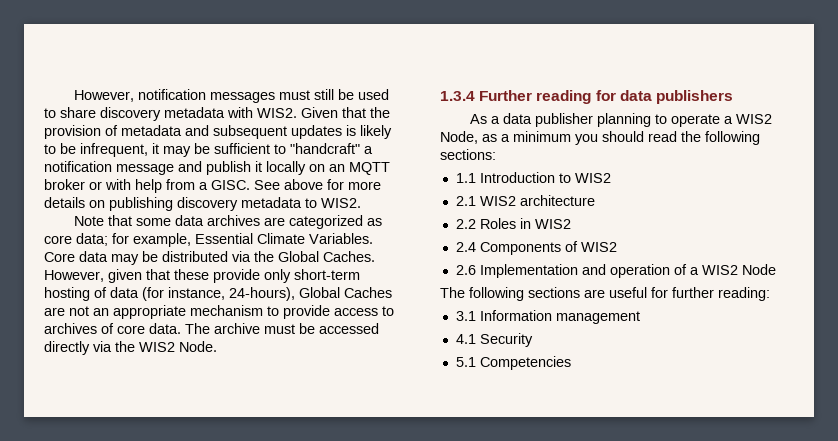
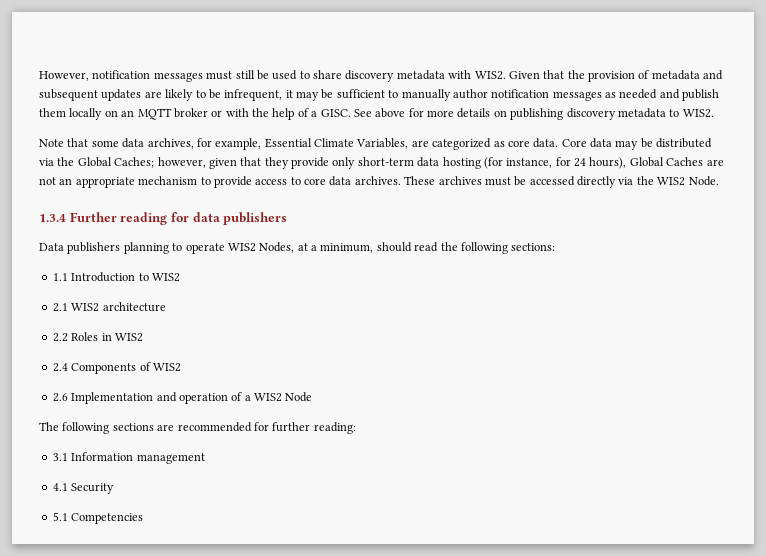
- Given that the provision of metadata and subsequent updates is likely to be infrequent, it may be sufficient to "handcraft" a notification message and publish it locally on an MQTT broker or with help from a GISC.
+ Given that the provision of metadata and subsequent updates are likely to be infrequent, it may be sufficient to manually author notification messages as needed and publish them locally on an MQTT broker or with the help of a GISC.
- Note that some data archives are categorized as core data; for example, Essential Climate Variables.
+ Note that some data archives, for example, Essential Climate Variables, are categorized as core data.
- Core data may be distributed via the Global Caches. However, given that these provide only short-term hosting of data (for instance, 24-hours), Global Caches are not an appropriate mechanism to provide access to archives of core data. The archive must be accessed directly via the WIS2 Node.
+ Core data may be distributed via the Global Caches; however, given that they provide only short-term data hosting (for instance, for 24 hours), Global Caches are not an appropriate mechanism to provide access to core data archives. These archives must be accessed directly via the WIS2 Node.
- As a data publisher planning to operate a WIS2 Node, as a minimum you should read the following sections:
+ Data publishers planning to operate WIS2 Nodes, at a minimum, should read the following sections:
- The following sections are useful for further reading:
+ The following sections are recommended for further reading:

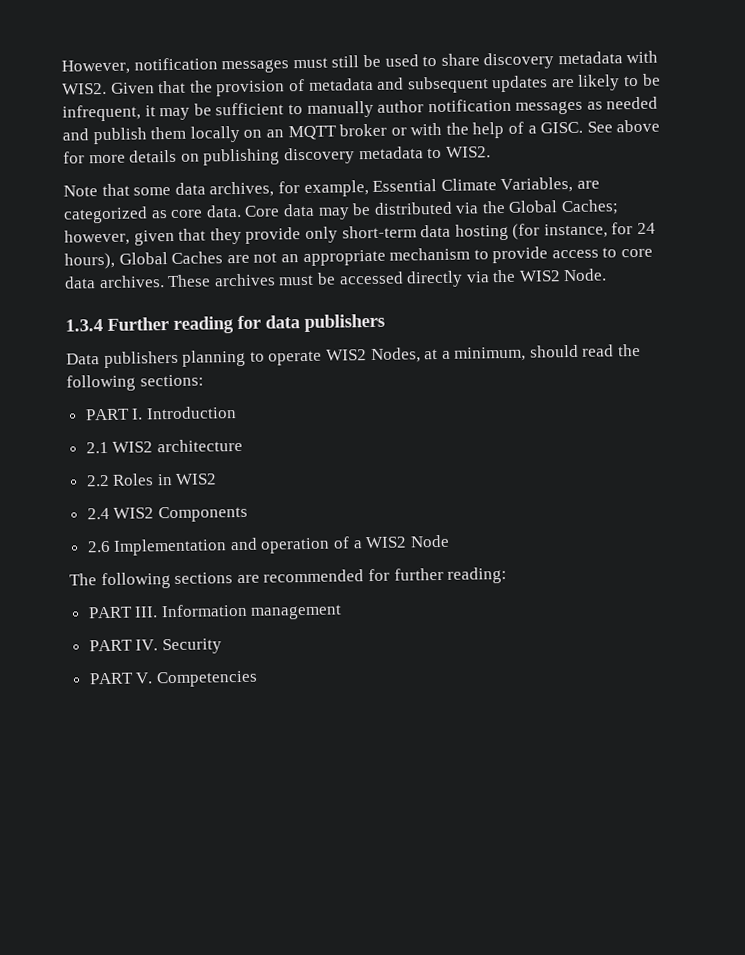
- 1.1 Introduction to WIS2
+ PART I. Introduction
- 2.4 Components of WIS2
+ 2.4 WIS2 Components
- 3.1 Information management
+ PART III. Information management
- 4.1 Security
+ PART IV. Security
- 5.1 Competencies
+ PART V. Competencies

